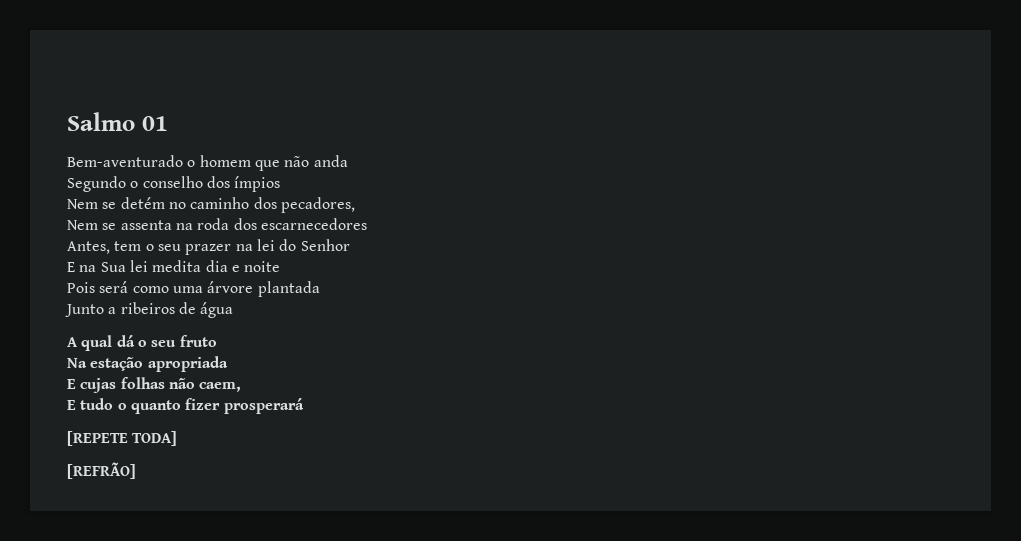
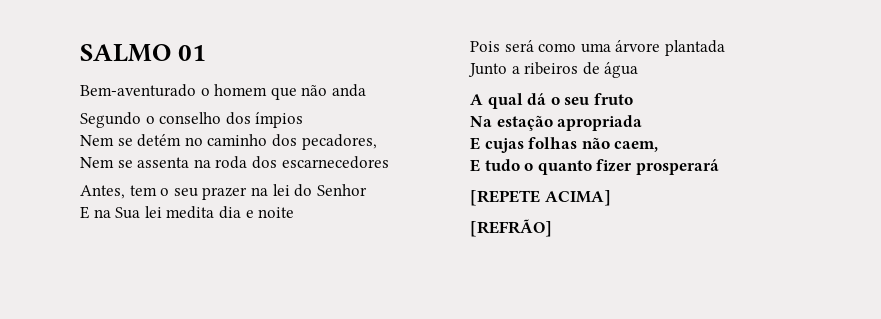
- Salmo 01
+ SALMO 01
- [REPETE TODA]
+ [REPETE ACIMA]

